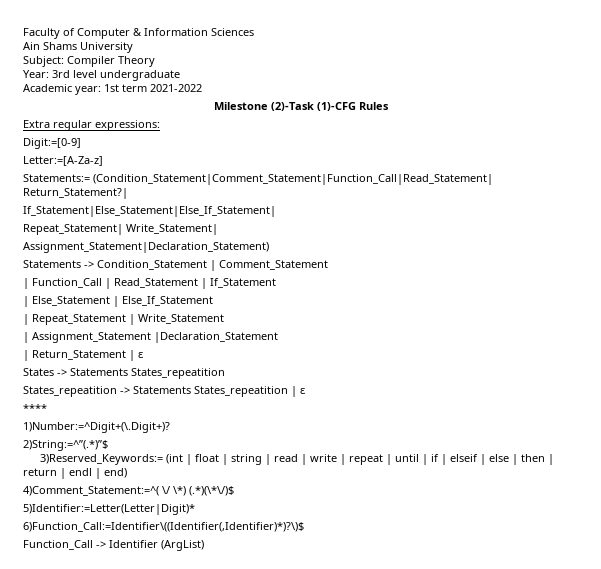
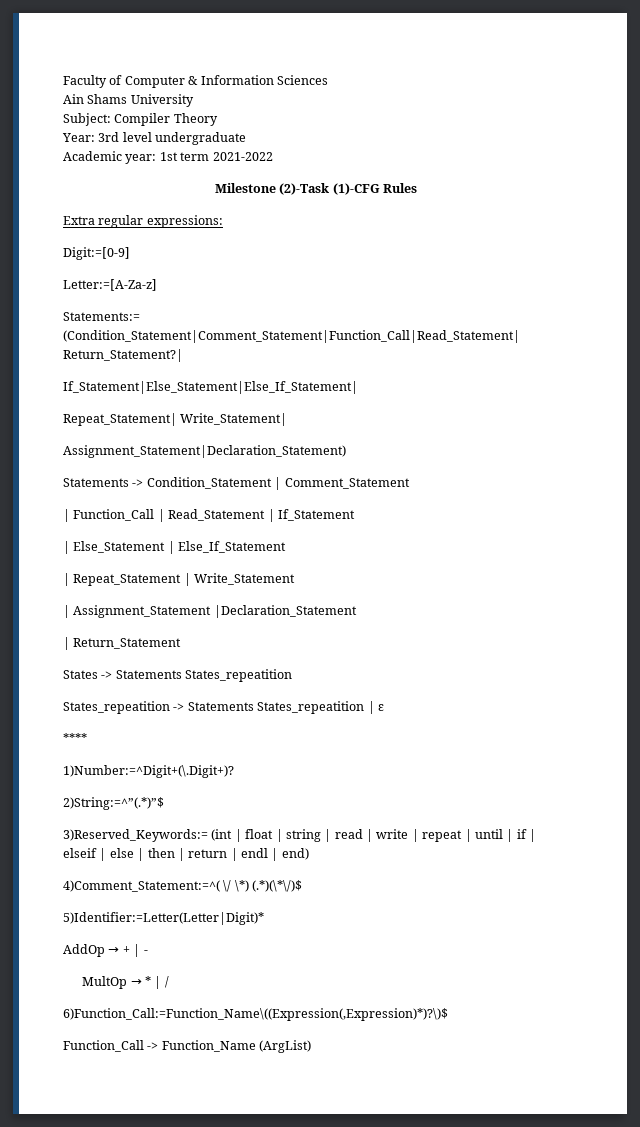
- | Return_Statement | ԑ
+ | Return_Statement
- 6)Function_Call:=Identifier\((Identifier(,Identifier)*)?\)$
+ AddOp → + | -
+ MultOp → * | /
+ 6)Function_Call:=Function_Name\((Expression(,Expression)*)?\)$
- Function_Call -> Identifier (ArgList)
+ Function_Call -> Function_Name (ArgList)

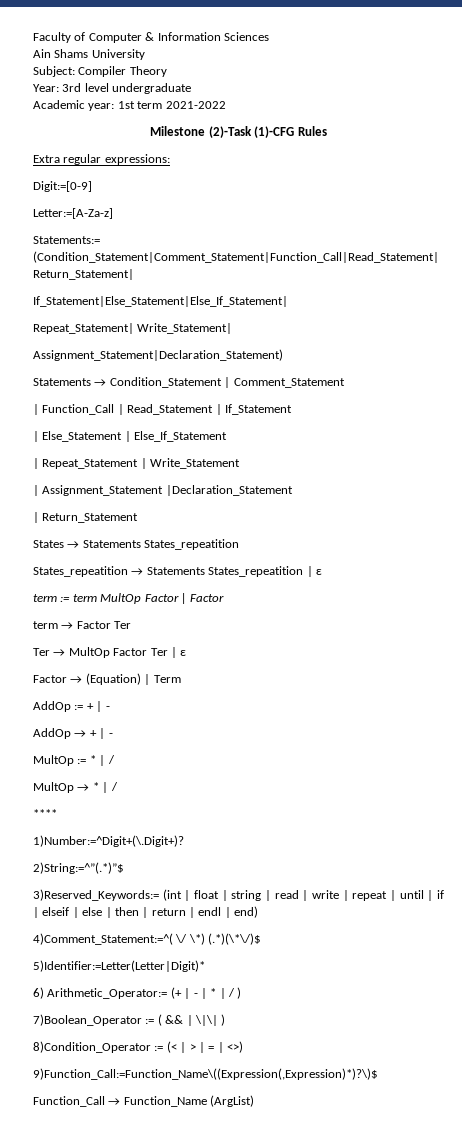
- Statements:= (Condition_Statement|Comment_Statement|Function_Call|Read_Statement| Return_Statement?|
+ Statements:= (Condition_Statement|Comment_Statement|Function_Call|Read_Statement| Return_Statement|
- Statements -> Condition_Statement | Comment_Statement
+ Statements → Condition_Statement | Comment_Statement
- States -> Statements States_repeatition
+ States → Statements States_repeatition
- States_repeatition -> Statements States_repeatition | ԑ
+ States_repeatition → Statements States_repeatition | ԑ
+ term := term MultOp Factor | Factor
+ term → Factor Ter
+ Ter → MultOp Factor Ter | ε
+ Factor → (Equation) | Term
+ AddOp := + | -
+ AddOp → + | -
+ MultOp := * | /
+ MultOp → * | /
- AddOp → + | -
- MultOp → * | /
- 6)Function_Call:=Function_Name\((Expression(,Expression)*)?\)$
- Function_Call -> Function_Name (ArgList)
+ 6) Arithmetic_Operator:= (+ | - | * | / )
+ 7)Boolean_Operator := ( && | \|\| )
+ 8)Condition_Operator := (< | > | = | <>)
+ 9)Function_Call:=Function_Name\((Expression(,Expression)*)?\)$
+ Function_Call → Function_Name (ArgList)

